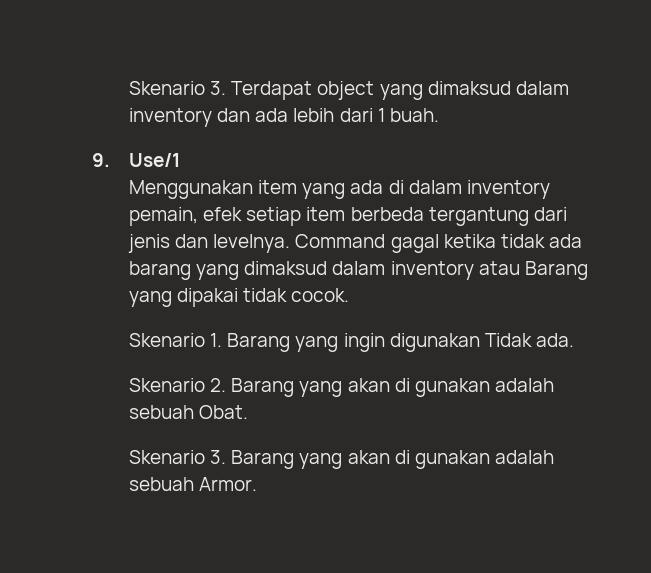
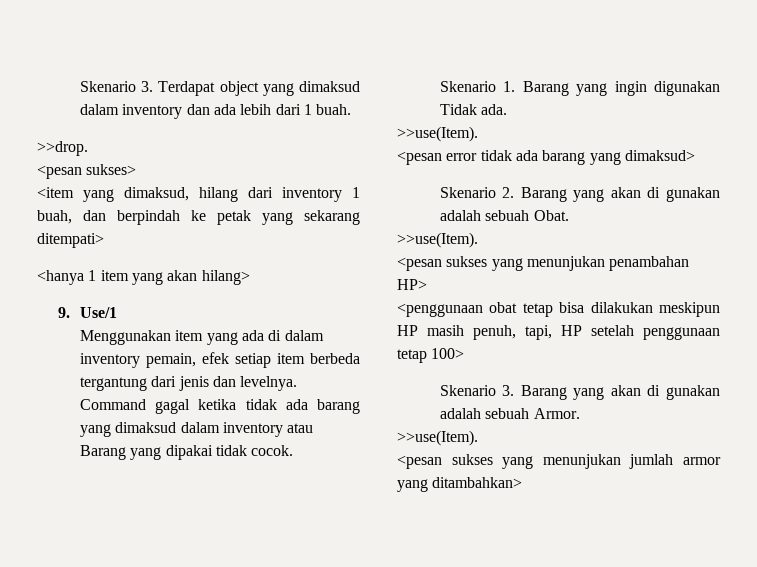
+ >>drop.
+ <pesan sukses>
+ <item yang dimaksud, hilang dari inventory 1 buah, dan berpindah ke petak yang sekarang ditempati>
+ <hanya 1 item yang akan hilang>
  Skenario 1. Barang yang ingin digunakan Tidak ada.
+ >>use(Item).
+ <pesan error tidak ada barang yang dimaksud>
  Skenario 2. Barang yang akan di gunakan adalah sebuah Obat.
+ >>use(Item).
+ <pesan sukses yang menunjukan penambahan HP>
+ <penggunaan obat tetap bisa dilakukan meskipun HP masih penuh, tapi, HP setelah penggunaan tetap 100>
  Skenario 3. Barang yang akan di gunakan adalah sebuah Armor.
+ >>use(Item).
+ <pesan sukses yang menunjukan jumlah armor yang ditambahkan>

